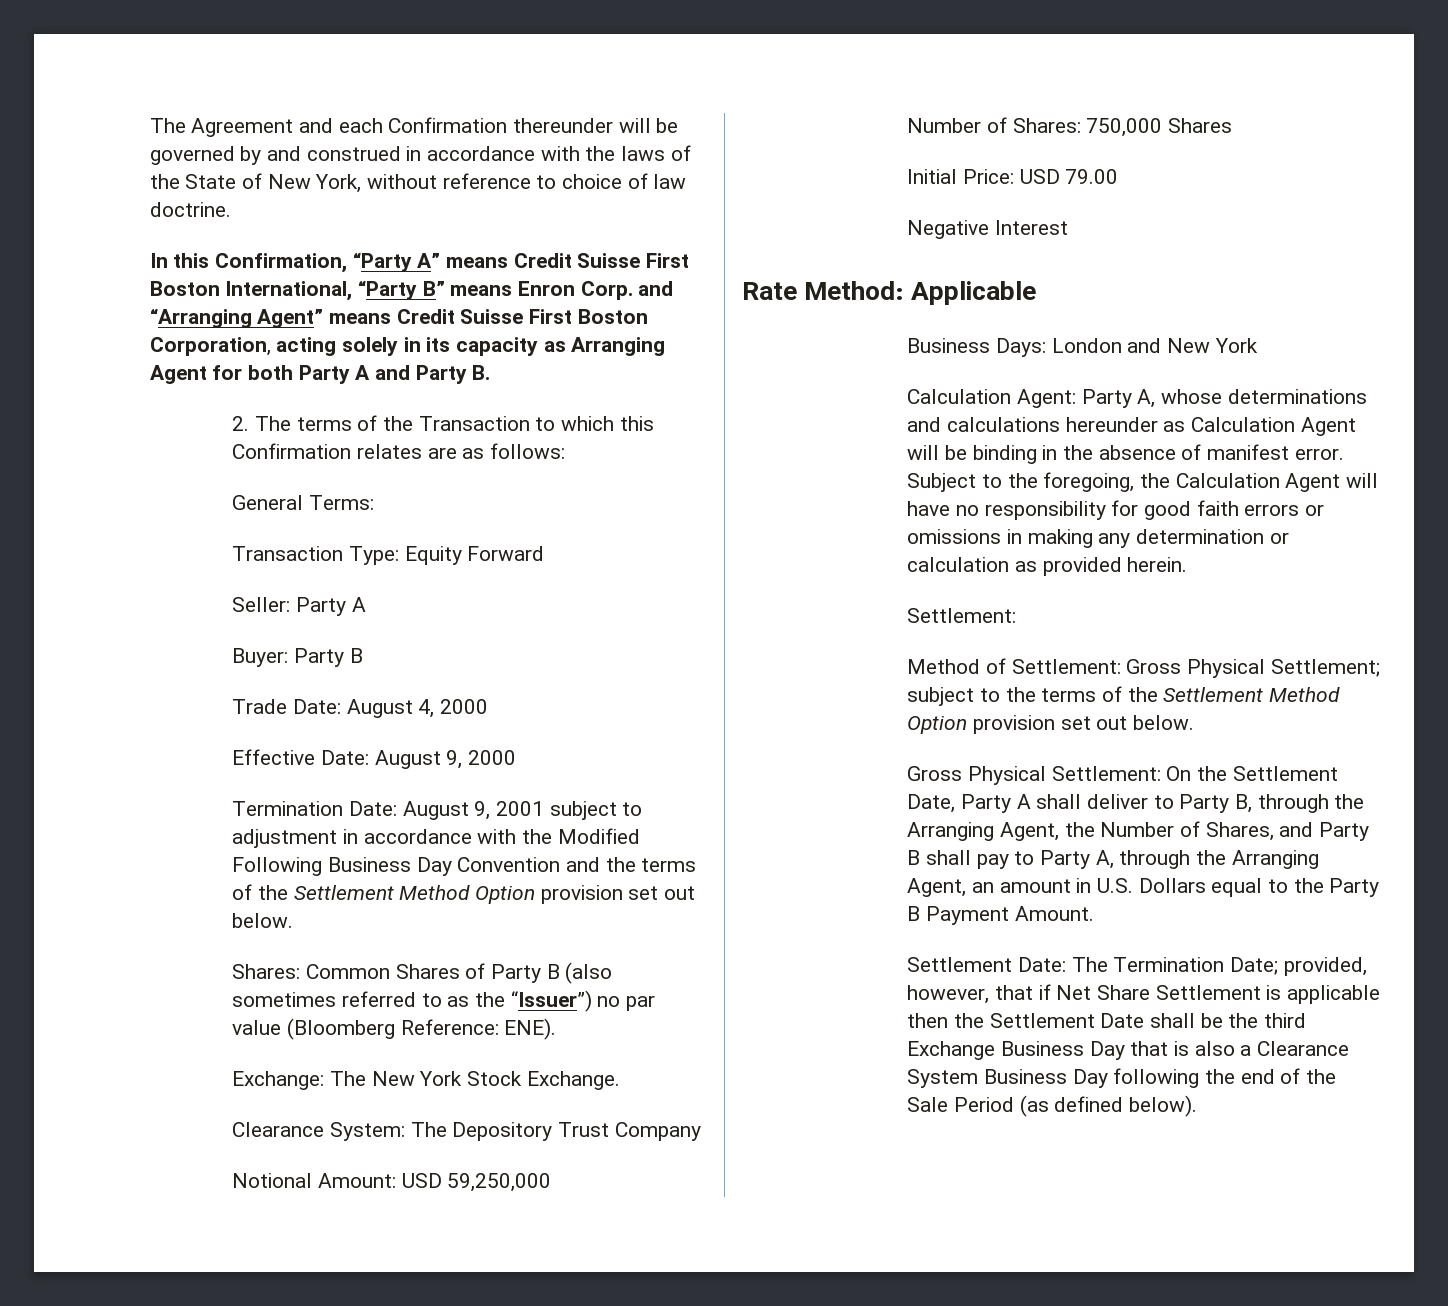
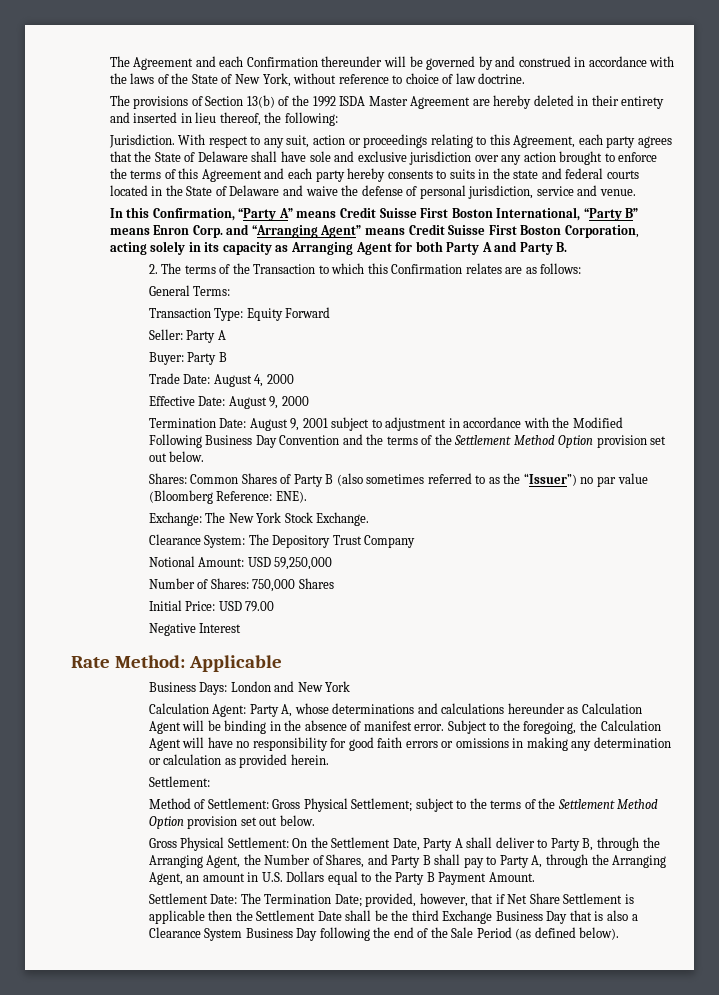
+ The provisions of Section 13(b) of the 1992 ISDA Master Agreement are hereby deleted in their entirety and inserted in lieu thereof, the following:
+ Jurisdiction. With respect to any suit, action or proceedings relating to this Agreement, each party agrees that the State of Delaware shall have sole and exclusive jurisdiction over any action brought to enforce the terms of this Agreement and each party hereby consents to suits in the state and federal courts located in the State of Delaware and waive the defense of personal jurisdiction, service and venue.

